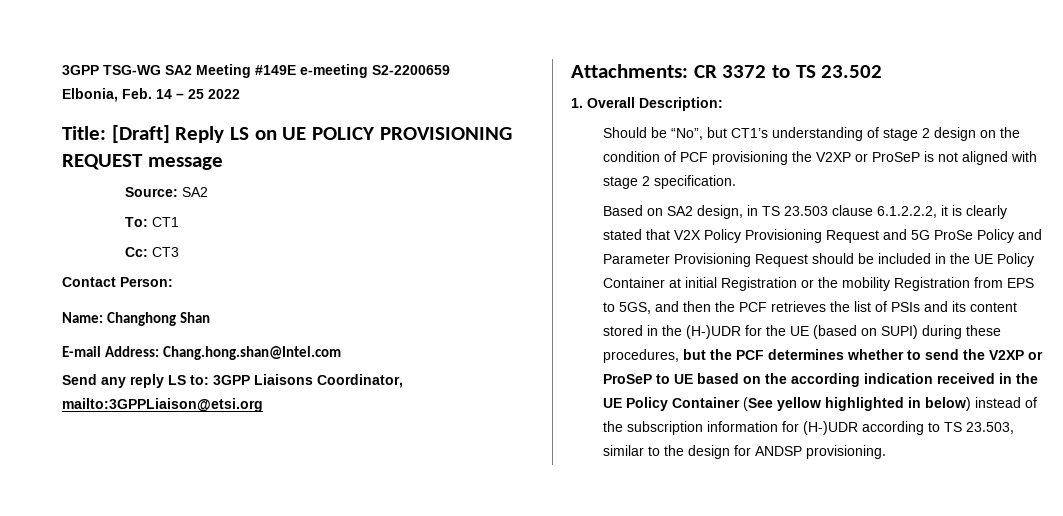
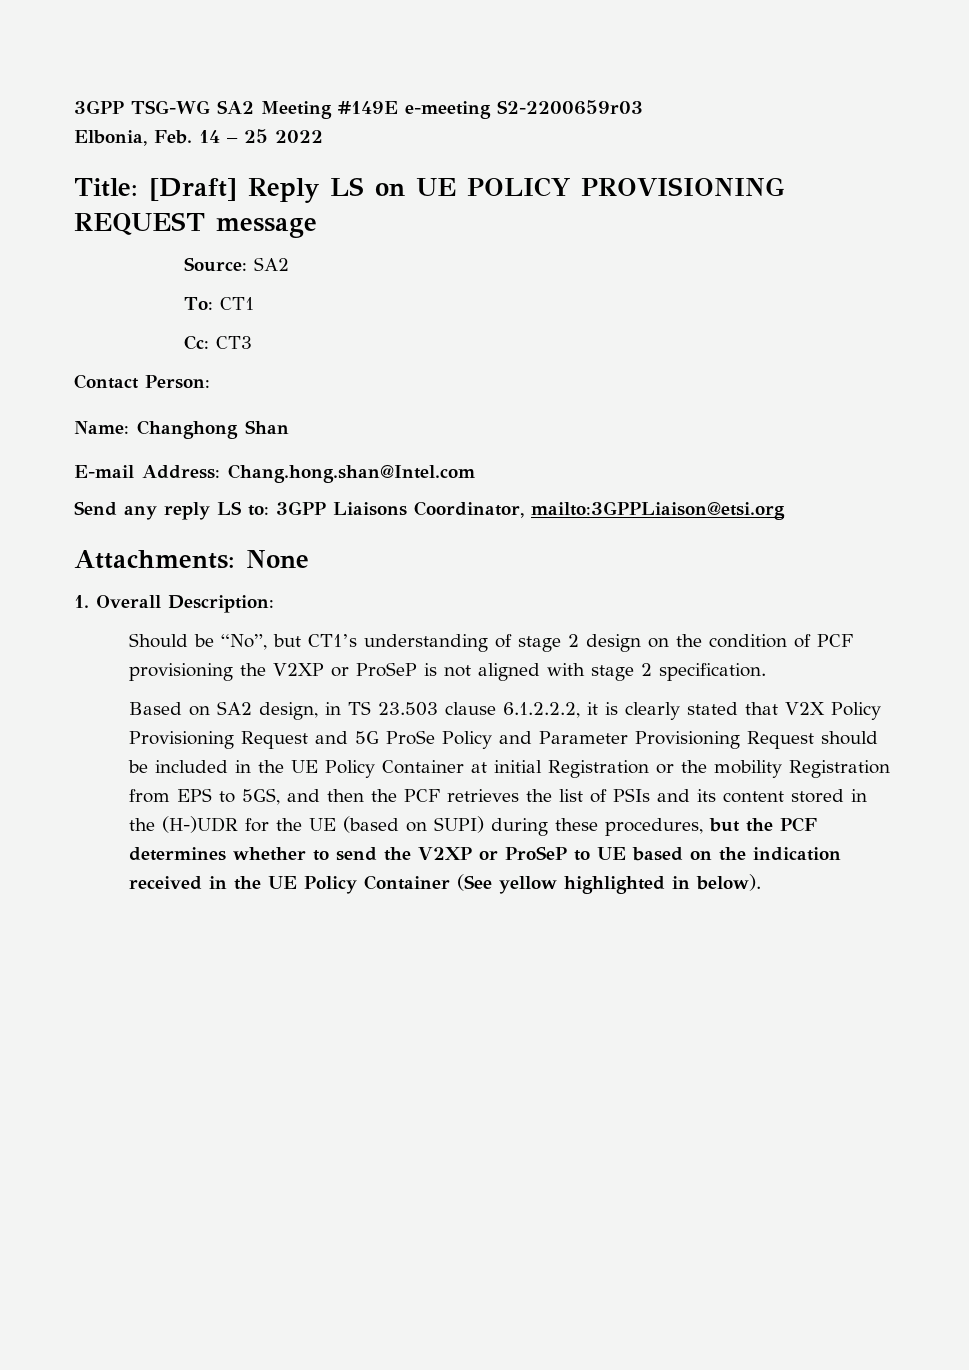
- 3GPP TSG-WG SA2 Meeting #149E e-meeting S2-2200659
+ 3GPP TSG-WG SA2 Meeting #149E e-meeting S2-2200659r03
- Attachments: CR 3372 to TS 23.502
+ Attachments: None
- Based on SA2 design, in TS 23.503 clause 6.1.2.2.2, it is clearly stated that V2X Policy Provisioning Request and 5G ProSe Policy and Parameter Provisioning Request should be included in the UE Policy Container at initial Registration or the mobility Registration from EPS to 5GS, and then the PCF retrieves the list of PSIs and its content stored in the (H-)UDR for the UE (based on SUPI) during these procedures, but the PCF determines whether to send the V2XP or ProSeP to UE based on the according indication received in the UE Policy Container (See yellow highlighted in below) instead of the subscription information for (H-)UDR according to TS 23.503, similar to the design for ANDSP provisioning.
+ Based on SA2 design, in TS 23.503 clause 6.1.2.2.2, it is clearly stated that V2X Policy Provisioning Request and 5G ProSe Policy and Parameter Provisioning Request should be included in the UE Policy Container at initial Registration or the mobility Registration from EPS to 5GS, and then the PCF retrieves the list of PSIs and its content stored in the (H-)UDR for the UE (based on SUPI) during these procedures, but the PCF determines whether to send the V2XP or ProSeP to UE based on the indication received in the UE Policy Container (See yellow highlighted in below).

